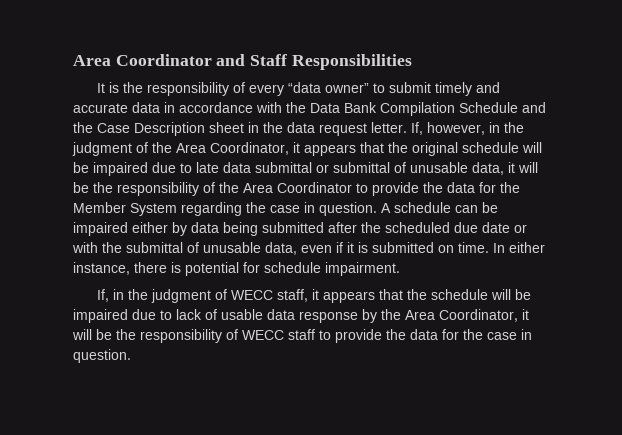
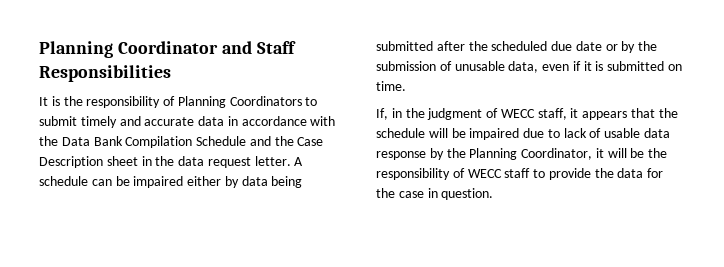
- Area Coordinator and Staff Responsibilities
+ Planning Coordinator and Staff Responsibilities
- It is the responsibility of every “data owner” to submit timely and accurate data in accordance with the Data Bank Compilation Schedule and the Case Description sheet in the data request letter.
+ It is the responsibility of Planning Coordinators to submit timely and accurate data in accordance with the Data Bank Compilation Schedule and the Case Description sheet in the data request letter.
- If, however, in the judgment of the Area Coordinator, it appears that the original schedule will be impaired due to late data submittal or submittal of unusable data, it will be the responsibility of the Area Coordinator to provide the data for the Member System regarding the case in question.
- A schedule can be impaired either by data being submitted after the scheduled due date or with the submittal of unusable data, even if it is submitted on time. In either instance, there is potential for schedule impairment.
+ A schedule can be impaired either by data being submitted after the scheduled due date or by the submission of unusable data, even if it is submitted on time.
- If, in the judgment of WECC staff, it appears that the schedule will be impaired due to lack of usable data response by the Area Coordinator, it will be the responsibility of WECC staff to provide the data for the case in question.
+ If, in the judgment of WECC staff, it appears that the schedule will be impaired due to lack of usable data response by the Planning Coordinator, it will be the responsibility of WECC staff to provide the data for the case in question.

